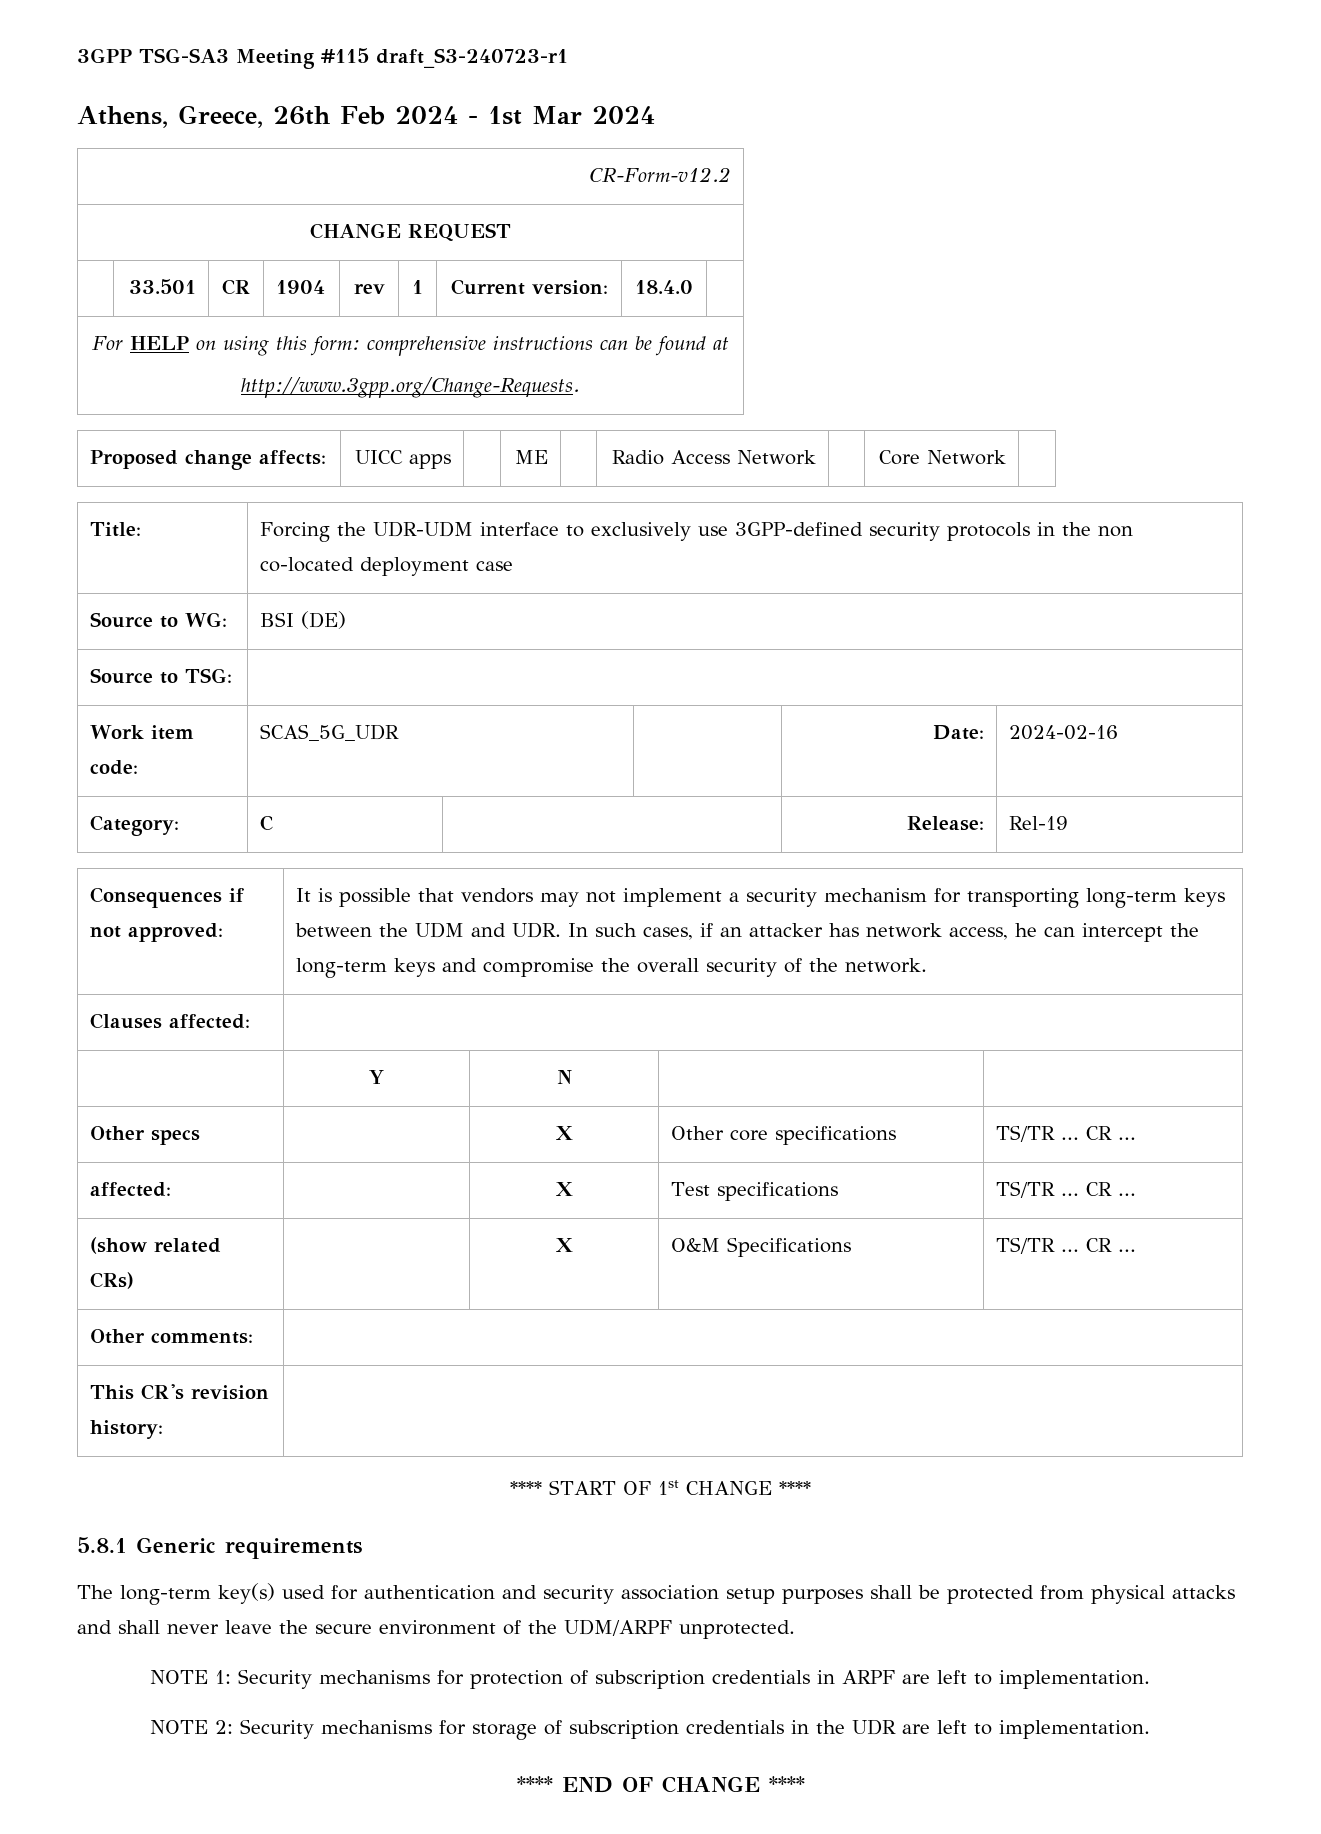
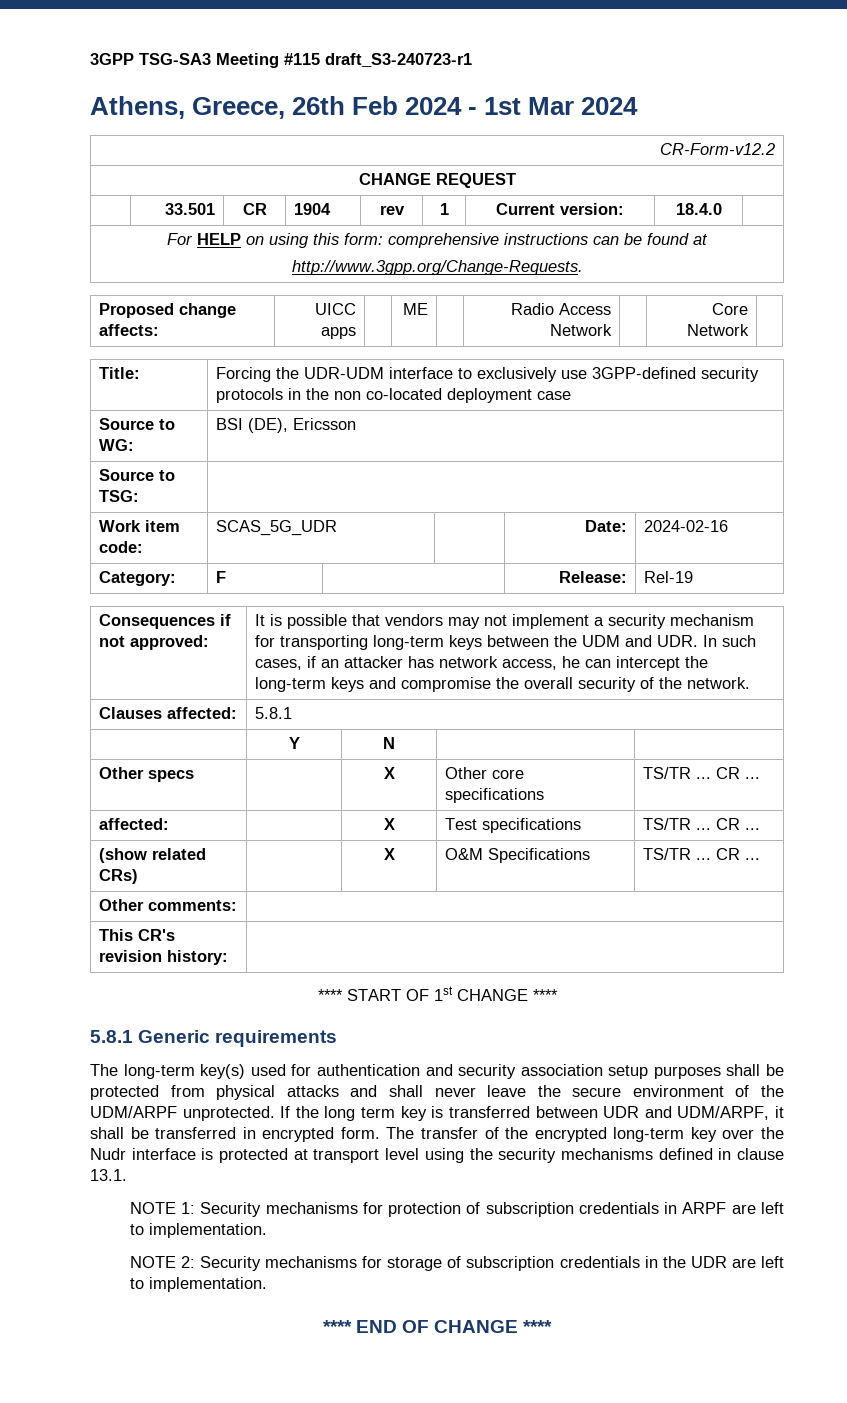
- Source to WG: | BSI (DE)
+ Source to WG: | BSI (DE), Ericsson
- Category: | C | | Release: | Rel-19
+ Category: | F | | Release: | Rel-19
- Clauses affected: |
+ Clauses affected: | 5.8.1
+ If the long term key is transferred between UDR and UDM/ARPF, it shall be transferred in encrypted form. The transfer of the encrypted long-term key over the Nudr interface is protected at transport level using the security mechanisms defined in clause 13.1.

